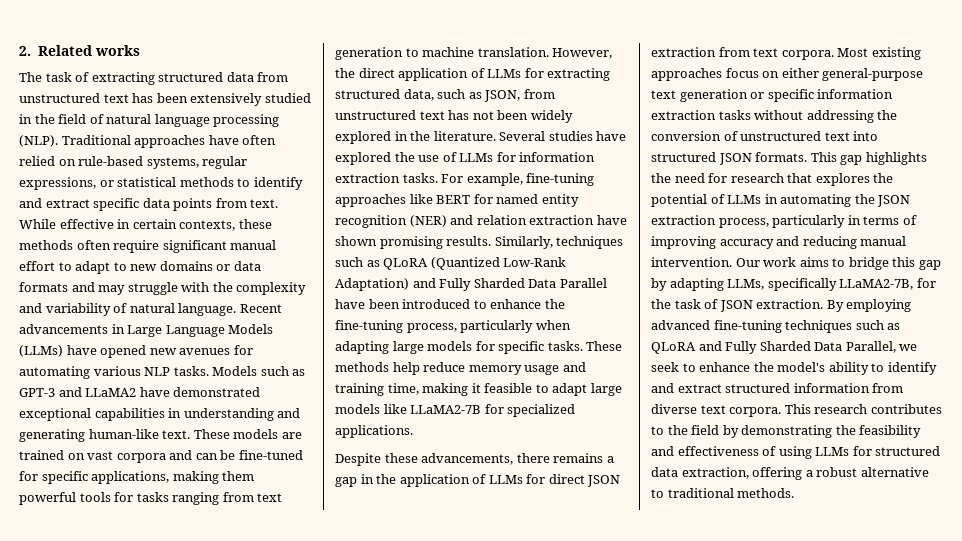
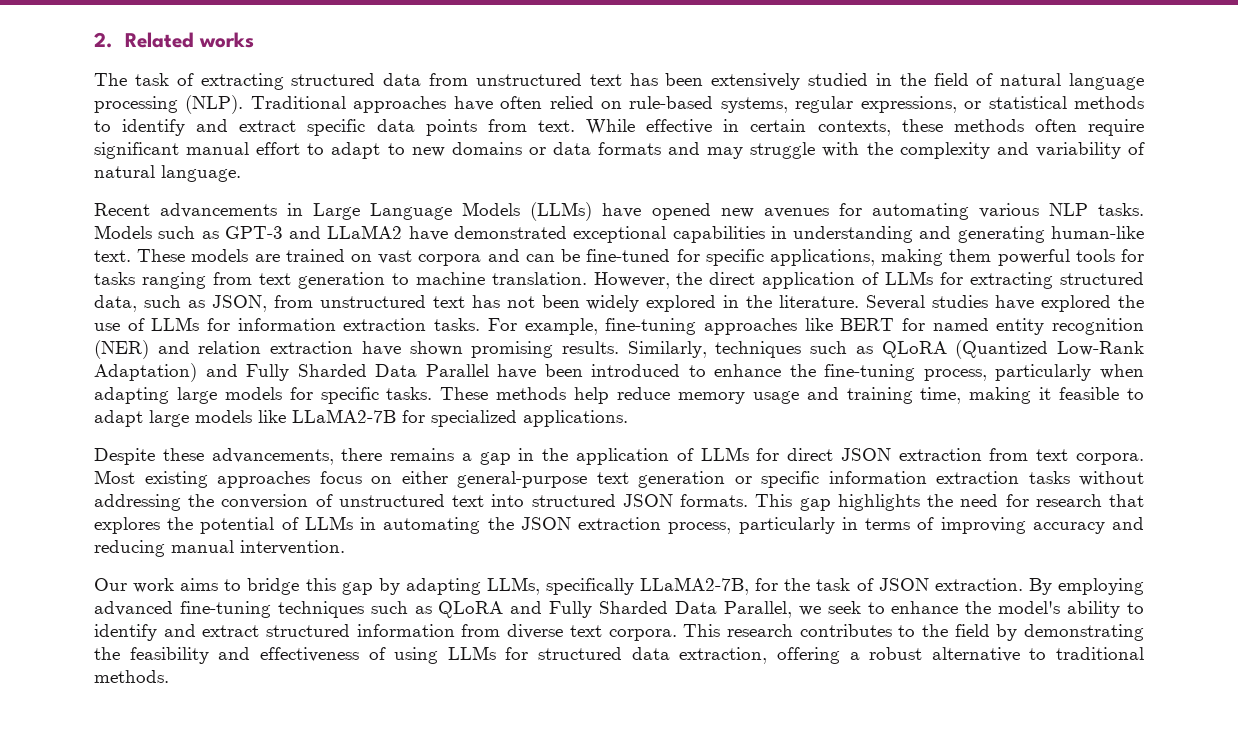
- While effective in certain contexts, these methods often require significant manual effort to adapt to new domains or data formats and may struggle with the complexity and variability of natural language. Recent advancements in Large Language Models (LLMs) have opened new avenues for automating various NLP tasks.
+ While effective in certain contexts, these methods often require significant manual effort to adapt to new domains or data formats and may struggle with the complexity and variability of natural language.
+ Recent advancements in Large Language Models (LLMs) have opened new avenues for automating various NLP tasks.
- This gap highlights the need for research that explores the potential of LLMs in automating the JSON extraction process, particularly in terms of improving accuracy and reducing manual intervention. Our work aims to bridge this gap by adapting LLMs, specifically LLaMA2-7B, for the task of JSON extraction.
+ This gap highlights the need for research that explores the potential of LLMs in automating the JSON extraction process, particularly in terms of improving accuracy and reducing manual intervention.
+ Our work aims to bridge this gap by adapting LLMs, specifically LLaMA2-7B, for the task of JSON extraction.

